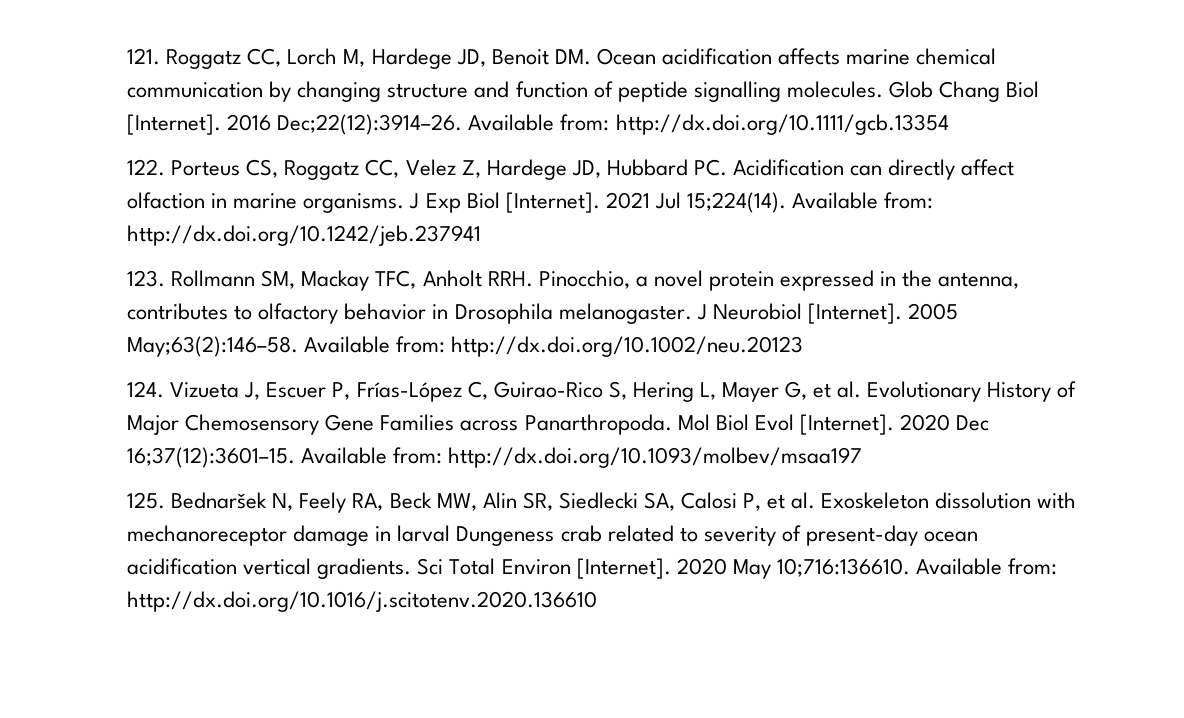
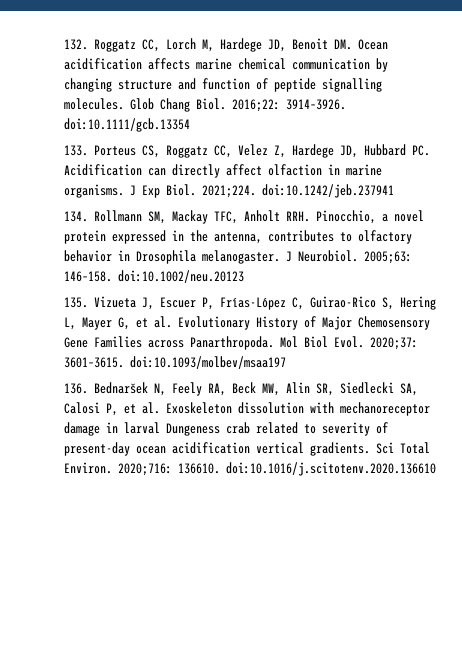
- 121. Roggatz CC, Lorch M, Hardege JD, Benoit DM. Ocean acidification affects marine chemical communication by changing structure and function of peptide signalling molecules.
+ 132. Roggatz CC, Lorch M, Hardege JD, Benoit DM. Ocean acidification affects marine chemical communication by changing structure and function of peptide signalling molecules.
- Glob Chang Biol [Internet]. 2016 Dec;22(12):3914–26. Available from: http://dx.doi.org/10.1111/gcb.13354
- 122. Porteus CS, Roggatz CC, Velez Z, Hardege JD, Hubbard PC. Acidification can directly affect olfaction in marine organisms.
+ Glob Chang Biol. 2016;22: 3914–3926. doi:10.1111/gcb.13354
+ 133. Porteus CS, Roggatz CC, Velez Z, Hardege JD, Hubbard PC. Acidification can directly affect olfaction in marine organisms.
- J Exp Biol [Internet]. 2021 Jul 15;224(14). Available from: http://dx.doi.org/10.1242/jeb.237941
- 123. Rollmann SM, Mackay TFC, Anholt RRH. Pinocchio, a novel protein expressed in the antenna, contributes to olfactory behavior in Drosophila melanogaster.
+ J Exp Biol. 2021;224. doi:10.1242/jeb.237941
+ 134. Rollmann SM, Mackay TFC, Anholt RRH. Pinocchio, a novel protein expressed in the antenna, contributes to olfactory behavior in Drosophila melanogaster.
- J Neurobiol [Internet]. 2005 May;63(2):146–58. Available from: http://dx.doi.org/10.1002/neu.20123
- 124. Vizueta J, Escuer P, Frías-López C, Guirao-Rico S, Hering L, Mayer G, et al. Evolutionary History of Major Chemosensory Gene Families across Panarthropoda.
+ J Neurobiol. 2005;63: 146–158. doi:10.1002/neu.20123
+ 135. Vizueta J, Escuer P, Frías-López C, Guirao-Rico S, Hering L, Mayer G, et al. Evolutionary History of Major Chemosensory Gene Families across Panarthropoda.
- Mol Biol Evol [Internet]. 2020 Dec 16;37(12):3601–15. Available from: http://dx.doi.org/10.1093/molbev/msaa197
- 125. Bednaršek N, Feely RA, Beck MW, Alin SR, Siedlecki SA, Calosi P, et al. Exoskeleton dissolution with mechanoreceptor damage in larval Dungeness crab related to severity of present-day ocean acidification vertical gradients.
+ Mol Biol Evol. 2020;37: 3601–3615. doi:10.1093/molbev/msaa197
+ 136. Bednaršek N, Feely RA, Beck MW, Alin SR, Siedlecki SA, Calosi P, et al. Exoskeleton dissolution with mechanoreceptor damage in larval Dungeness crab related to severity of present-day ocean acidification vertical gradients.
- Sci Total Environ [Internet]. 2020 May 10;716:136610. Available from: http://dx.doi.org/10.1016/j.scitotenv.2020.136610
+ Sci Total Environ. 2020;716: 136610. doi:10.1016/j.scitotenv.2020.136610

